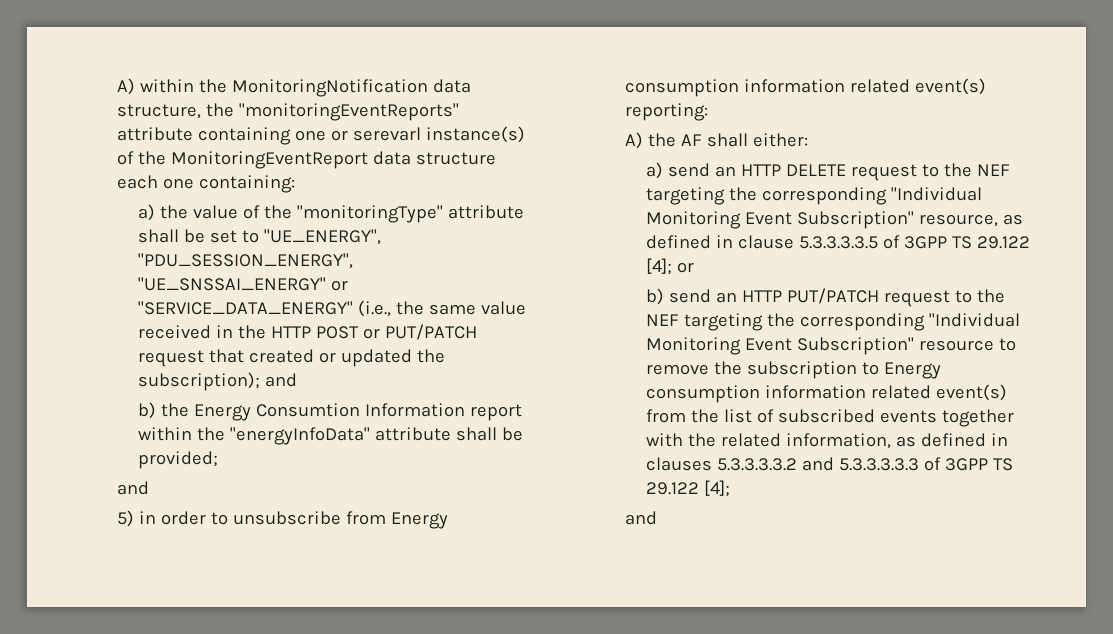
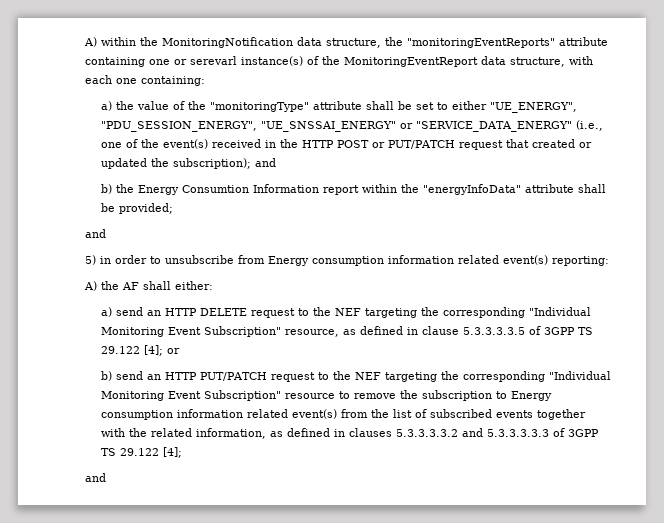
- A) within the MonitoringNotification data structure, the "monitoringEventReports" attribute containing one or serevarl instance(s) of the MonitoringEventReport data structure each one containing:
+ A) within the MonitoringNotification data structure, the "monitoringEventReports" attribute containing one or serevarl instance(s) of the MonitoringEventReport data structure, with each one containing:
- a) the value of the "monitoringType" attribute shall be set to "UE_ENERGY", "PDU_SESSION_ENERGY", "UE_SNSSAI_ENERGY" or "SERVICE_DATA_ENERGY" (i.e., the same value received in the HTTP POST or PUT/PATCH request that created or updated the subscription); and
+ a) the value of the "monitoringType" attribute shall be set to either "UE_ENERGY", "PDU_SESSION_ENERGY", "UE_SNSSAI_ENERGY" or "SERVICE_DATA_ENERGY" (i.e., one of the event(s) received in the HTTP POST or PUT/PATCH request that created or updated the subscription); and

